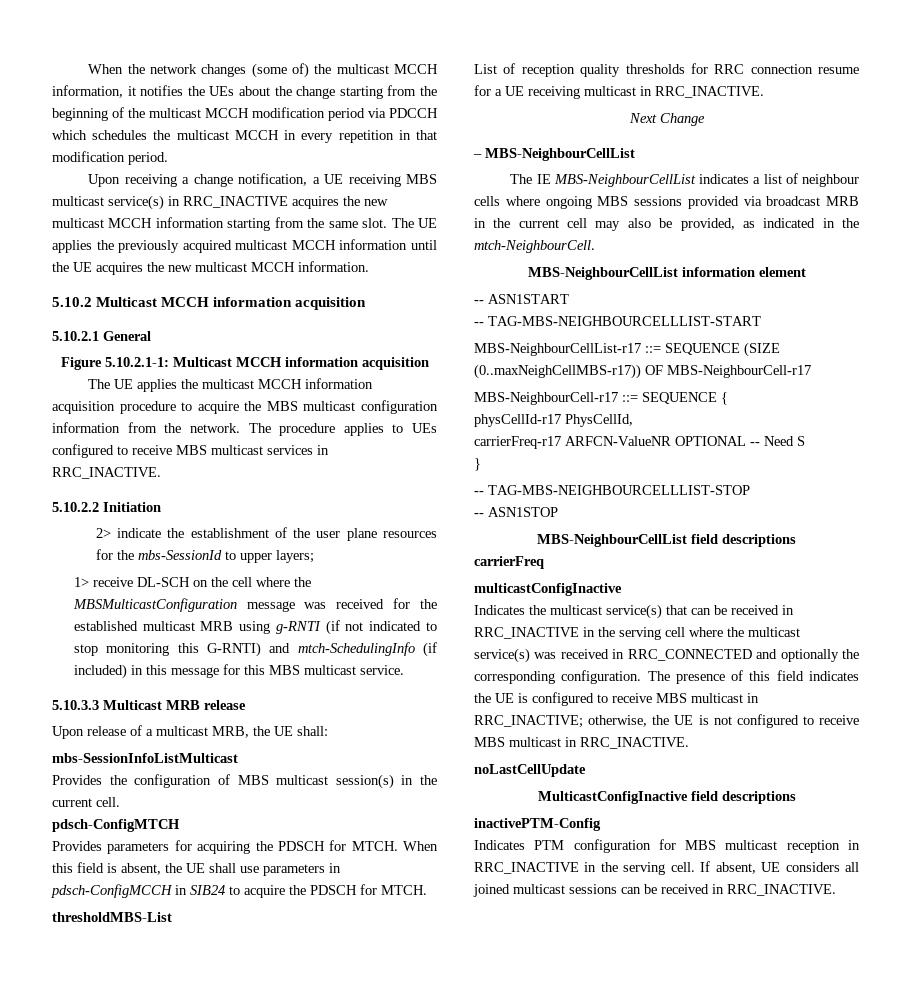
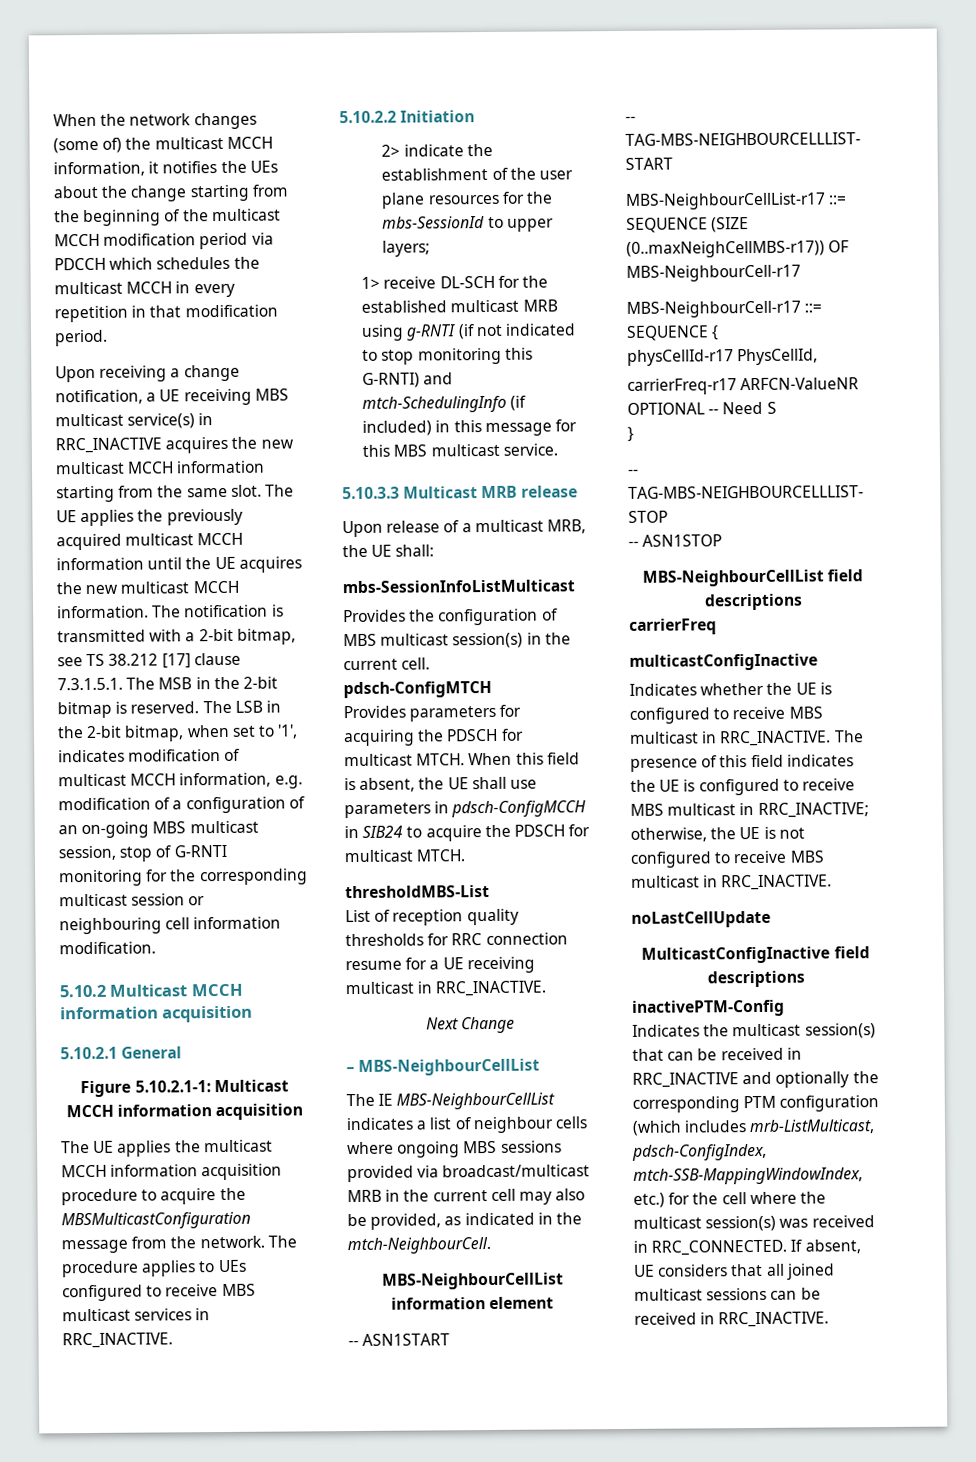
+ The notification is transmitted with a 2-bit bitmap, see TS 38.212 [17] clause 7.3.1.5.1. The MSB in the 2-bit bitmap is reserved. The LSB in the 2-bit bitmap, when set to '1', indicates modification of multicast MCCH information, e.g. modification of a configuration of an on-going MBS multicast session, stop of G-RNTI monitoring for the corresponding multicast session or neighbouring cell information modification.
- The UE applies the multicast MCCH information acquisition procedure to acquire the MBS multicast configuration information from the network.
+ The UE applies the multicast MCCH information acquisition procedure to acquire the MBSMulticastConfiguration message from the network.
- 1> receive DL-SCH on the cell where the MBSMulticastConfiguration message was received for the established multicast MRB using g-RNTI (if not indicated to stop monitoring this G-RNTI) and mtch-SchedulingInfo (if included) in this message for this MBS multicast service.
+ 1> receive DL-SCH for the established multicast MRB using g-RNTI (if not indicated to stop monitoring this G-RNTI) and mtch-SchedulingInfo (if included) in this message for this MBS multicast service.
- Provides parameters for acquiring the PDSCH for MTCH.
+ Provides parameters for acquiring the PDSCH for multicast MTCH.
- When this field is absent, the UE shall use parameters in pdsch-ConfigMCCH in SIB24 to acquire the PDSCH for MTCH.
+ When this field is absent, the UE shall use parameters in pdsch-ConfigMCCH in SIB24 to acquire the PDSCH for multicast MTCH.
- The IE MBS-NeighbourCellList indicates a list of neighbour cells where ongoing MBS sessions provided via broadcast MRB in the current cell may also be provided, as indicated in the mtch-NeighbourCell.
+ The IE MBS-NeighbourCellList indicates a list of neighbour cells where ongoing MBS sessions provided via broadcast/multicast MRB in the current cell may also be provided, as indicated in the mtch-NeighbourCell.
- Indicates the multicast service(s) that can be received in RRC_INACTIVE in the serving cell where the multicast service(s) was received in RRC_CONNECTED and optionally the corresponding configuration.
+ Indicates whether the UE is configured to receive MBS multicast in RRC_INACTIVE.
- Indicates PTM configuration for MBS multicast reception in RRC_INACTIVE in the serving cell.
+ Indicates the multicast session(s) that can be received in RRC_INACTIVE and optionally the corresponding PTM configuration (which includes mrb-ListMulticast, pdsch-ConfigIndex, mtch-SSB-MappingWindowIndex, etc.) for the cell where the multicast session(s) was received in RRC_CONNECTED.
- If absent, UE considers all joined multicast sessions can be received in RRC_INACTIVE.
+ If absent, UE considers that all joined multicast sessions can be received in RRC_INACTIVE.

